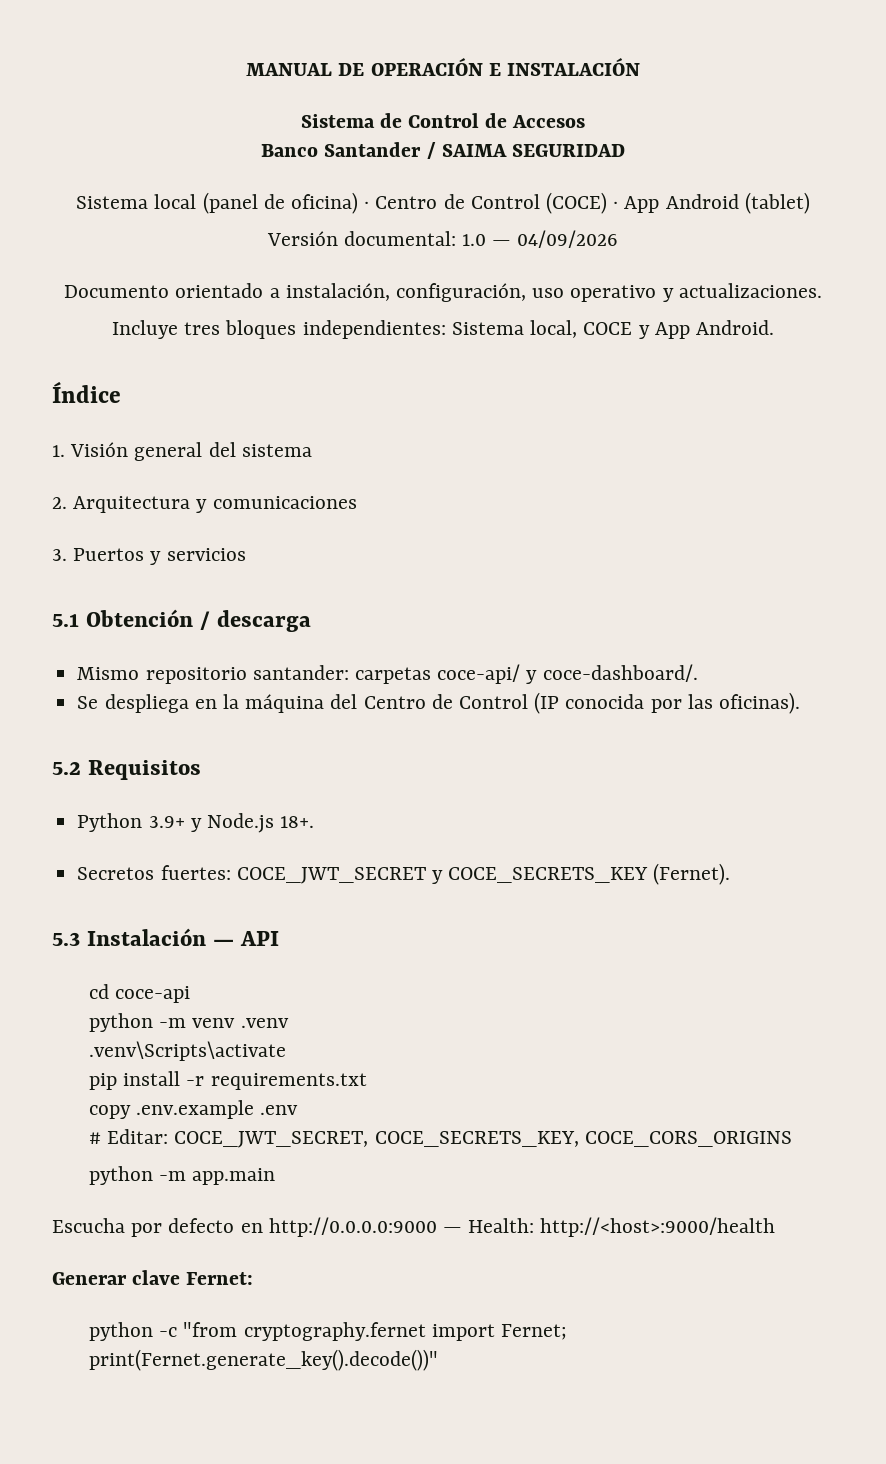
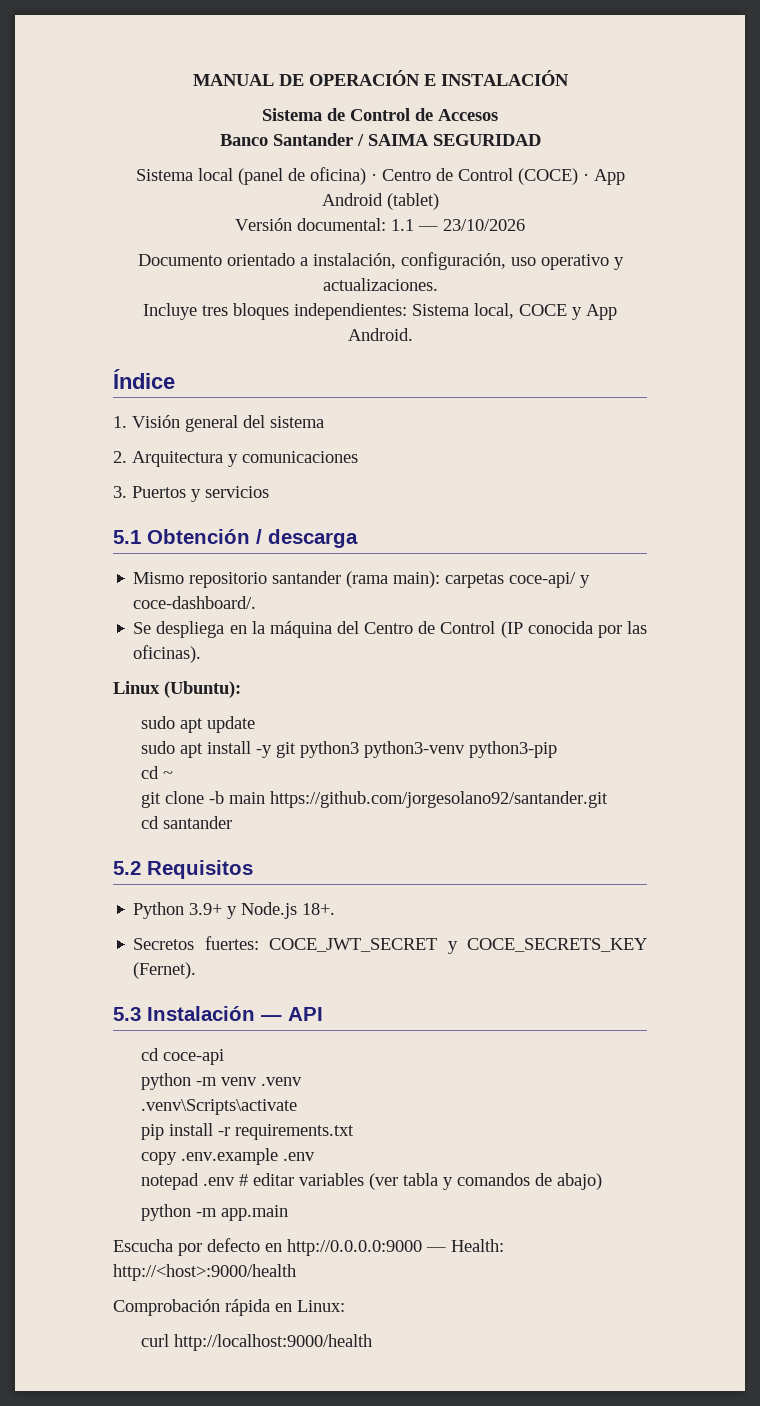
- Versión documental: 1.0 — 04/09/2026
+ Versión documental: 1.1 — 23/10/2026
- Mismo repositorio santander: carpetas coce-api/ y coce-dashboard/.
+ Mismo repositorio santander (rama main): carpetas coce-api/ y coce-dashboard/.
+ Linux (Ubuntu):
+ sudo apt update
+ sudo apt install -y git python3 python3-venv python3-pip
+ cd ~
+ git clone -b main https://github.com/jorgesolano92/santander.git
+ cd santander
- # Editar: COCE_JWT_SECRET, COCE_SECRETS_KEY, COCE_CORS_ORIGINS
+ notepad .env # editar variables (ver tabla y comandos de abajo)
- Generar clave Fernet:
- python -c "from cryptography.fernet import Fernet; print(Fernet.generate_key().decode())"
+ Comprobación rápida en Linux:
+ curl http://localhost:9000/health

